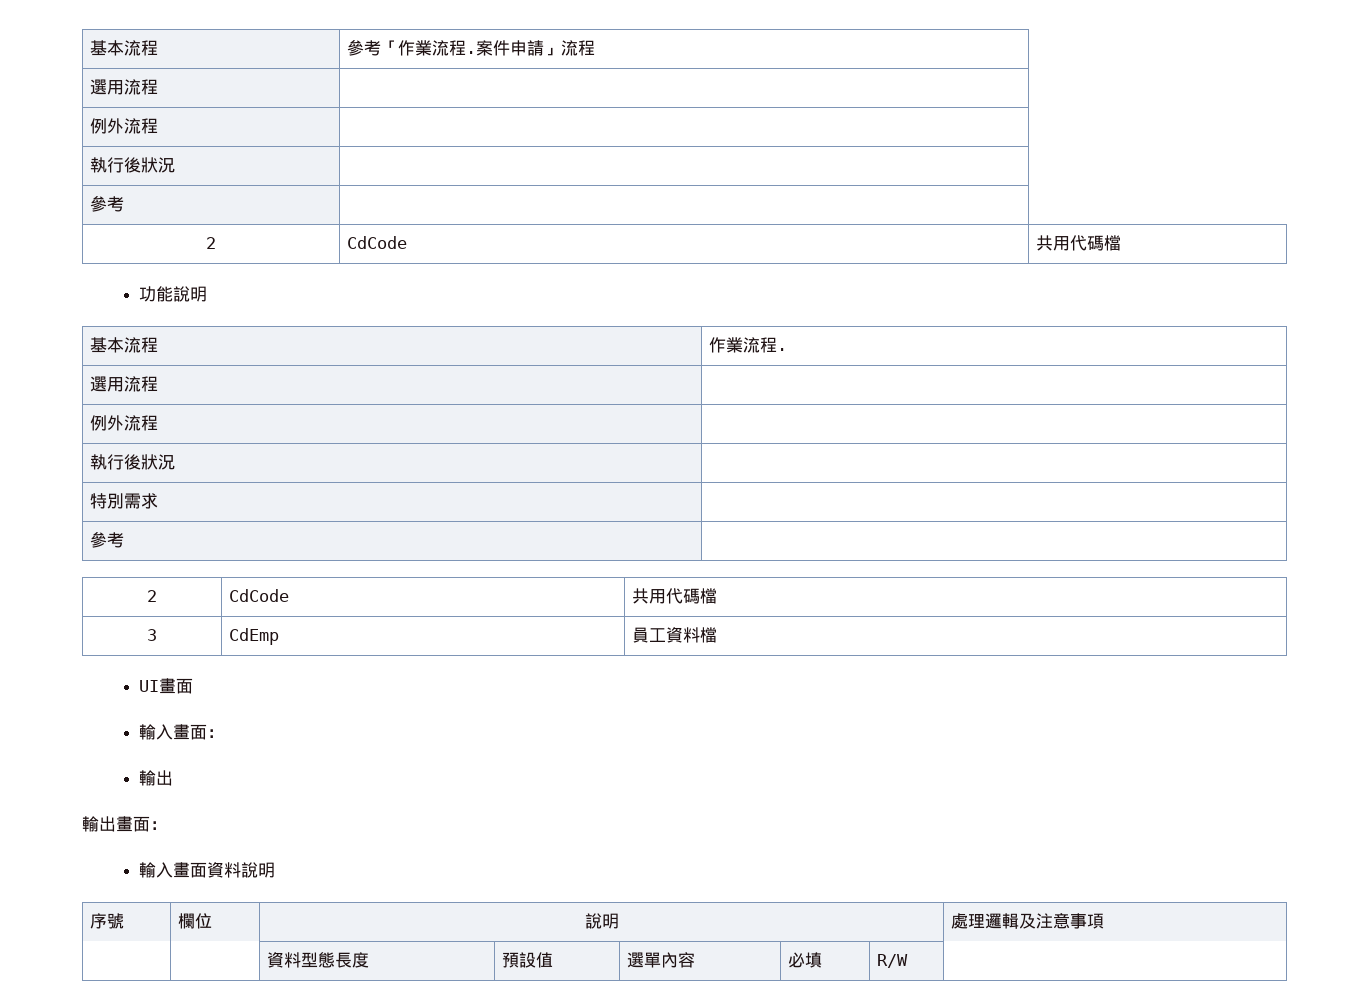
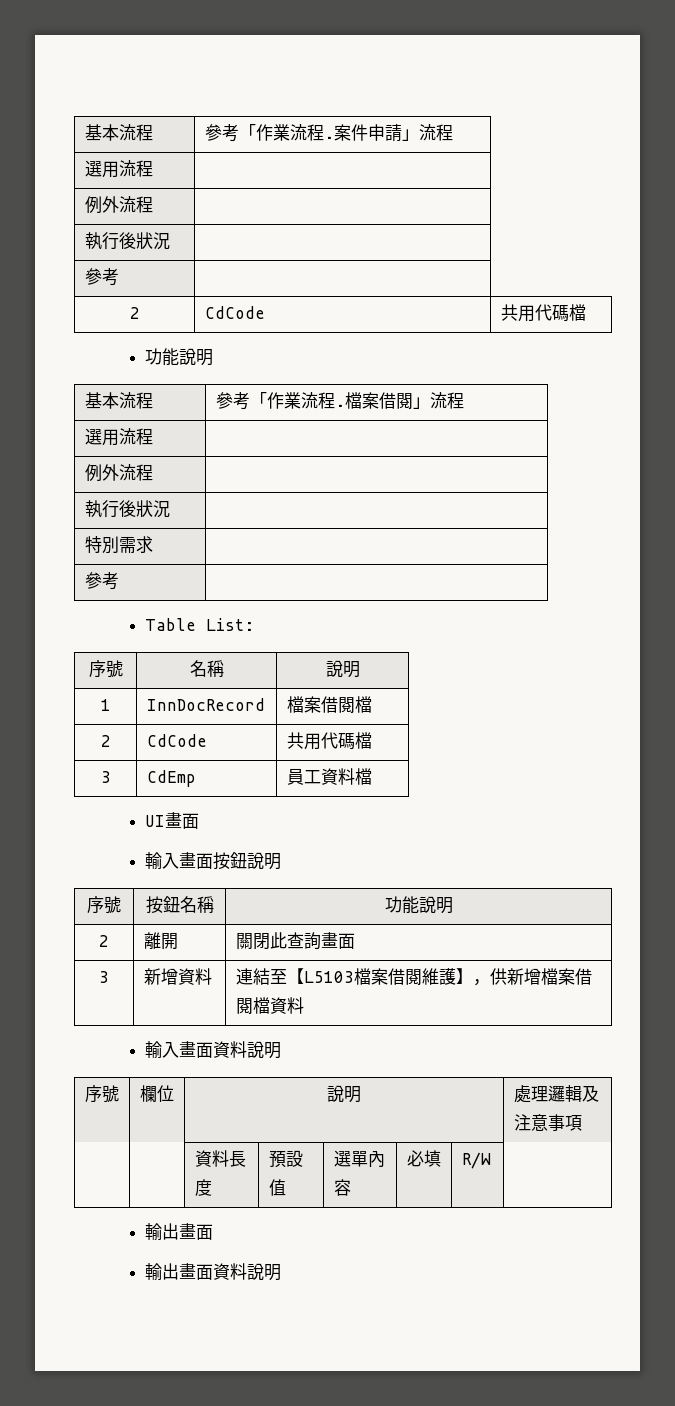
- 基本流程 | 作業流程.
+ 基本流程 | 參考「作業流程.檔案借閱」流程
+ Table List:
+ 序號 | 名稱 | 說明
+ 1 | InnDocRecord | 檔案借閱檔
- 輸入畫面：
- 輸出
- 輸出畫面：
+ 輸入畫面按鈕說明
+ 序號 | 按鈕名稱 | 功能說明
+ 2 | 離開 | 關閉此查詢畫面
+ 3 | 新增資料 | 連結至【L5103檔案借閱維護】，供新增檔案借閱檔資料
- | | 資料型態長度 | 預設值 | 選單內容 | 必填 | R/W |
+ | | 資料長度 | 預設值 | 選單內容 | 必填 | R/W |
+ 輸出畫面
+ 輸出畫面資料說明

